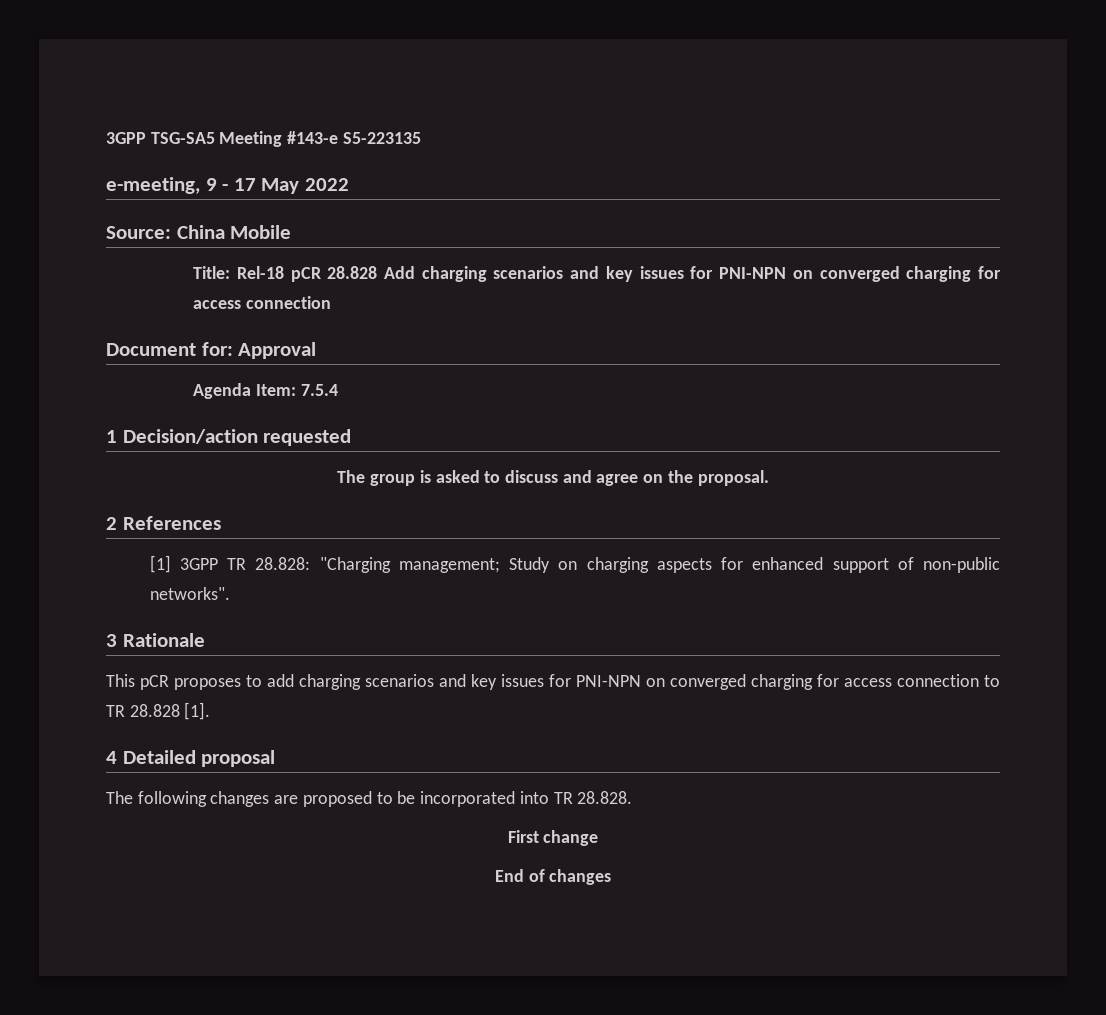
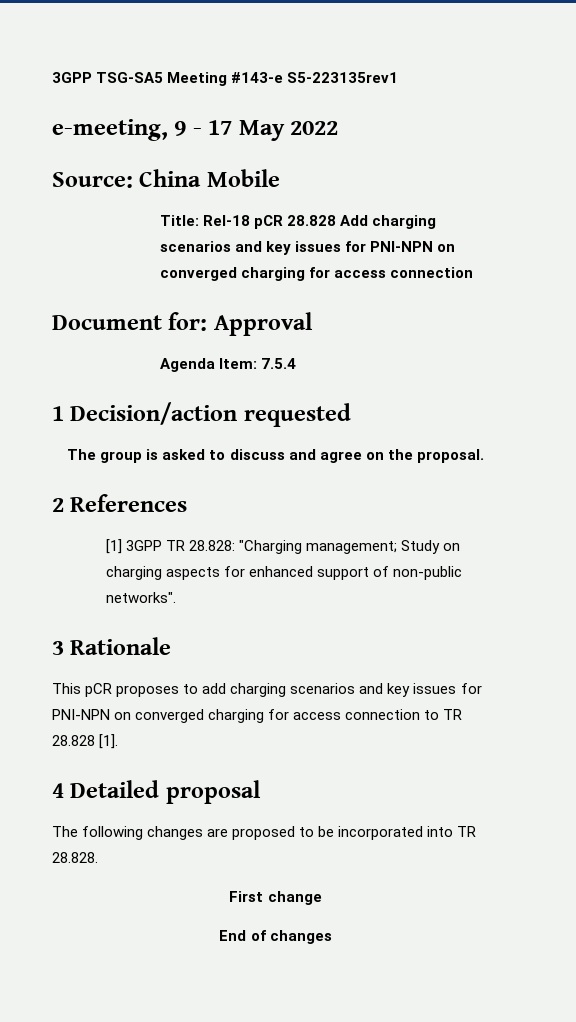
- 3GPP TSG-SA5 Meeting #143-e S5-223135
+ 3GPP TSG-SA5 Meeting #143-e S5-223135rev1

